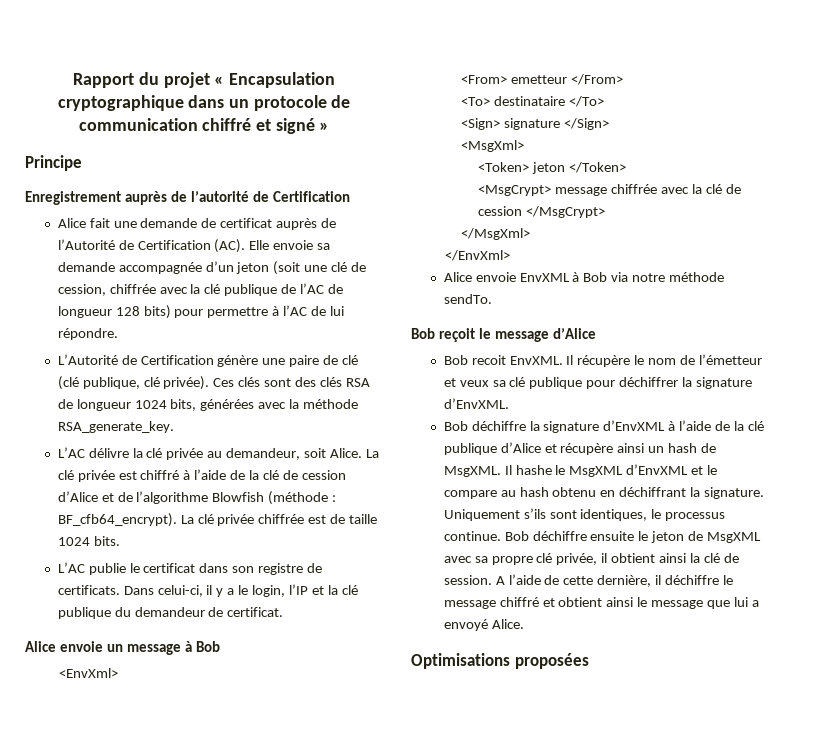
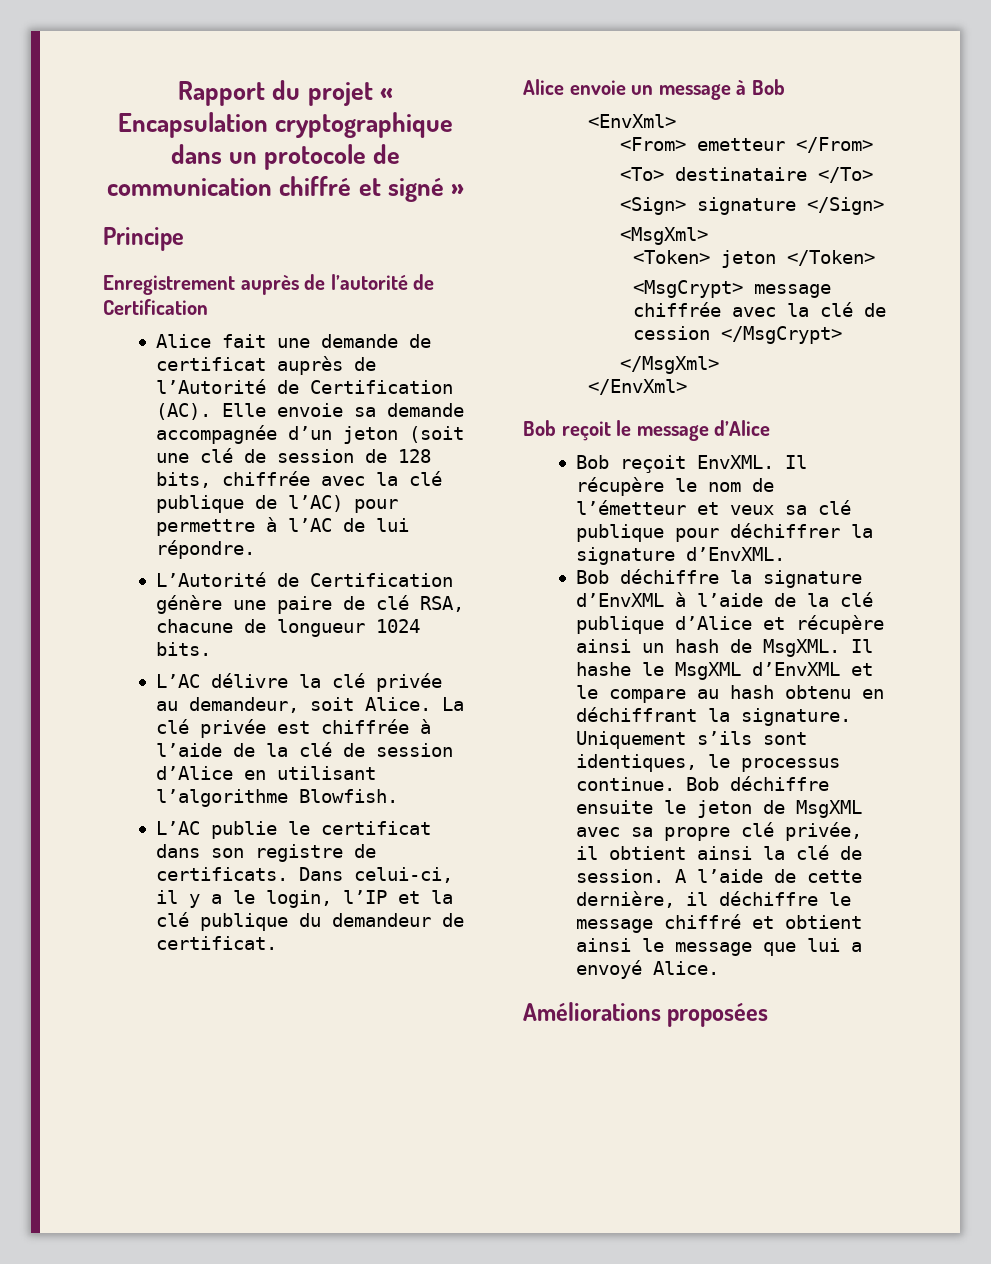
- Alice fait une demande de certificat auprès de l’Autorité de Certification (AC). Elle envoie sa demande accompagnée d’un jeton (soit une clé de cession, chiffrée avec la clé publique de l’AC de longueur 128 bits) pour permettre à l’AC de lui répondre.
+ Alice fait une demande de certificat auprès de l’Autorité de Certification (AC). Elle envoie sa demande accompagnée d’un jeton (soit une clé de session de 128 bits, chiffrée avec la clé publique de l’AC) pour permettre à l’AC de lui répondre.
- L’Autorité de Certification génère une paire de clé (clé publique, clé privée). Ces clés sont des clés RSA de longueur 1024 bits, générées avec la méthode RSA_generate_key.
+ L’Autorité de Certification génère une paire de clé RSA, chacune de longueur 1024 bits.
- La clé privée est chiffré à l’aide de la clé de cession d’Alice et de l’algorithme Blowfish (méthode : BF_cfb64_encrypt). La clé privée chiffrée est de taille 1024 bits.
+ La clé privée est chiffrée à l’aide de la clé de session d’Alice en utilisant l’algorithme Blowfish.
- Alice envoie EnvXML à Bob via notre méthode sendTo.
- Bob recoit EnvXML.
+ Bob reçoit EnvXML.
- Optimisations proposées
+ Améliorations proposées

